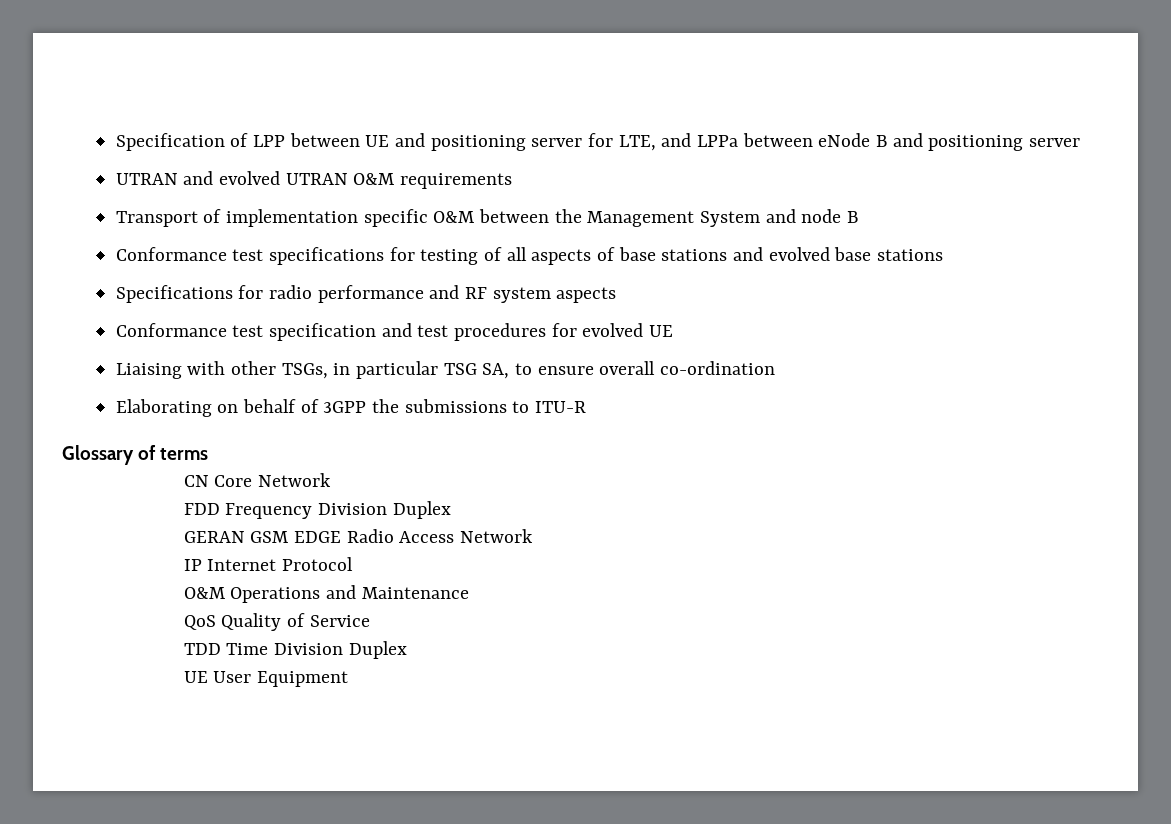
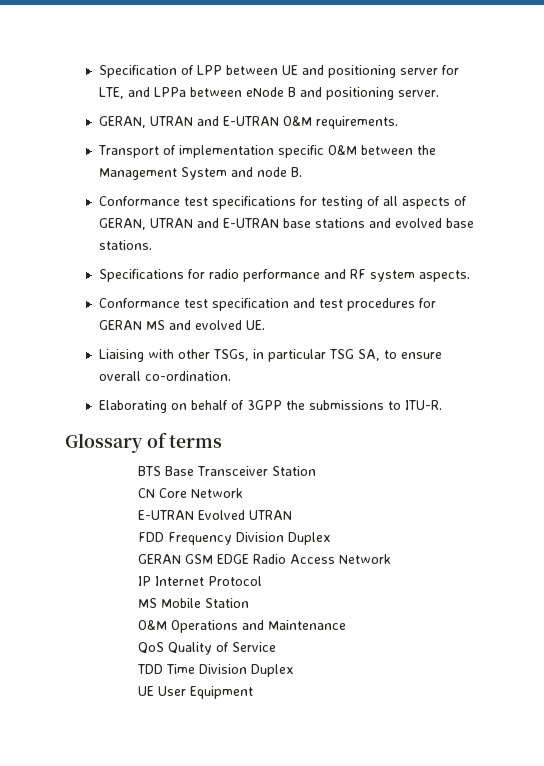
- Specification of LPP between UE and positioning server for LTE, and LPPa between eNode B and positioning server
- UTRAN and evolved UTRAN O&M requirements
+ Specification of LPP between UE and positioning server for LTE, and LPPa between eNode B and positioning server.
+ GERAN, UTRAN and E-UTRAN O&M requirements.
- Transport of implementation specific O&M between the Management System and node B
+ Transport of implementation specific O&M between the Management System and node B.
- Conformance test specifications for testing of all aspects of base stations and evolved base stations
+ Conformance test specifications for testing of all aspects of GERAN, UTRAN and E-UTRAN base stations and evolved base stations.
- Specifications for radio performance and RF system aspects
+ Specifications for radio performance and RF system aspects.
- Conformance test specification and test procedures for evolved UE
+ Conformance test specification and test procedures for GERAN MS and evolved UE.
- Liaising with other TSGs, in particular TSG SA, to ensure overall co-ordination
+ Liaising with other TSGs, in particular TSG SA, to ensure overall co-ordination.
- Elaborating on behalf of 3GPP the submissions to ITU-R
+ Elaborating on behalf of 3GPP the submissions to ITU-R.
+ BTS Base Transceiver Station
+ E-UTRAN Evolved UTRAN
+ MS Mobile Station

